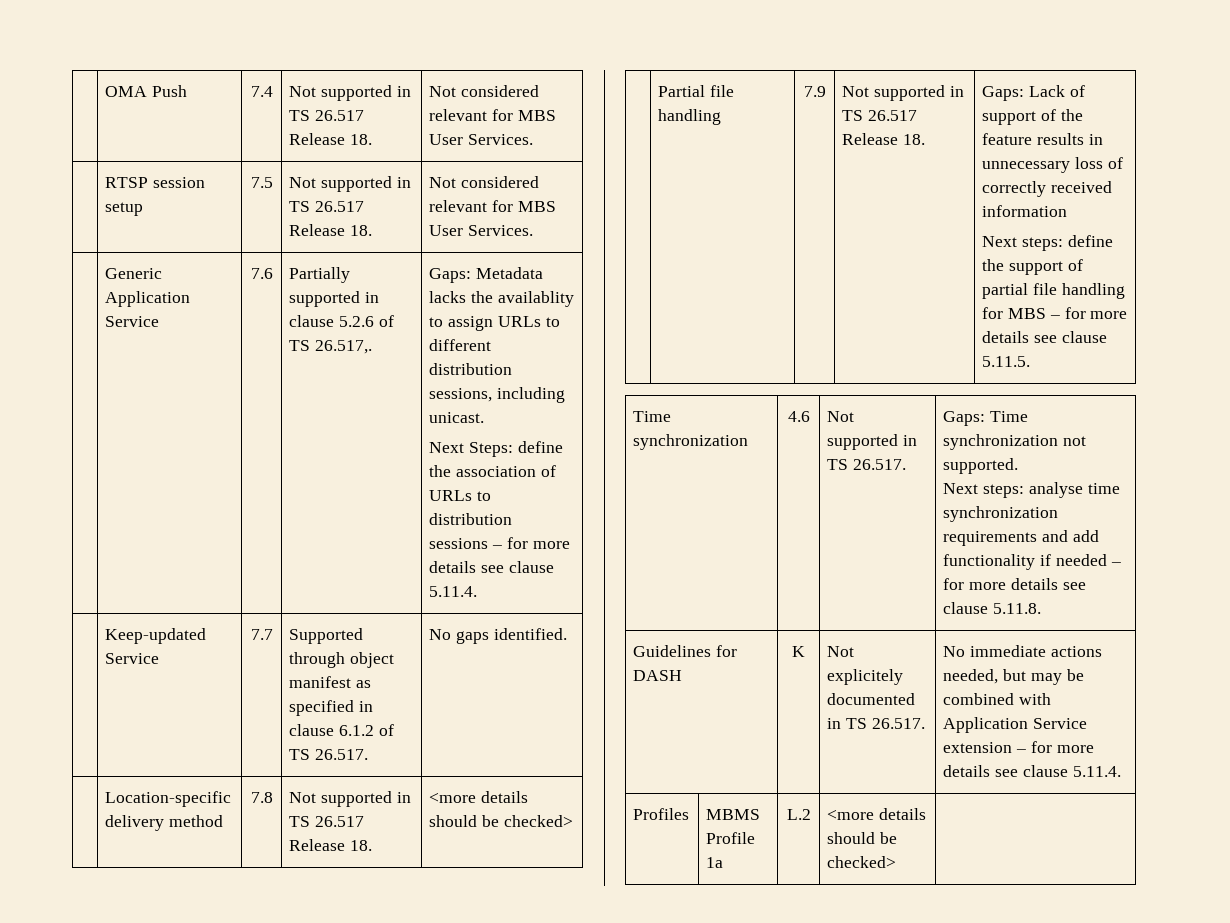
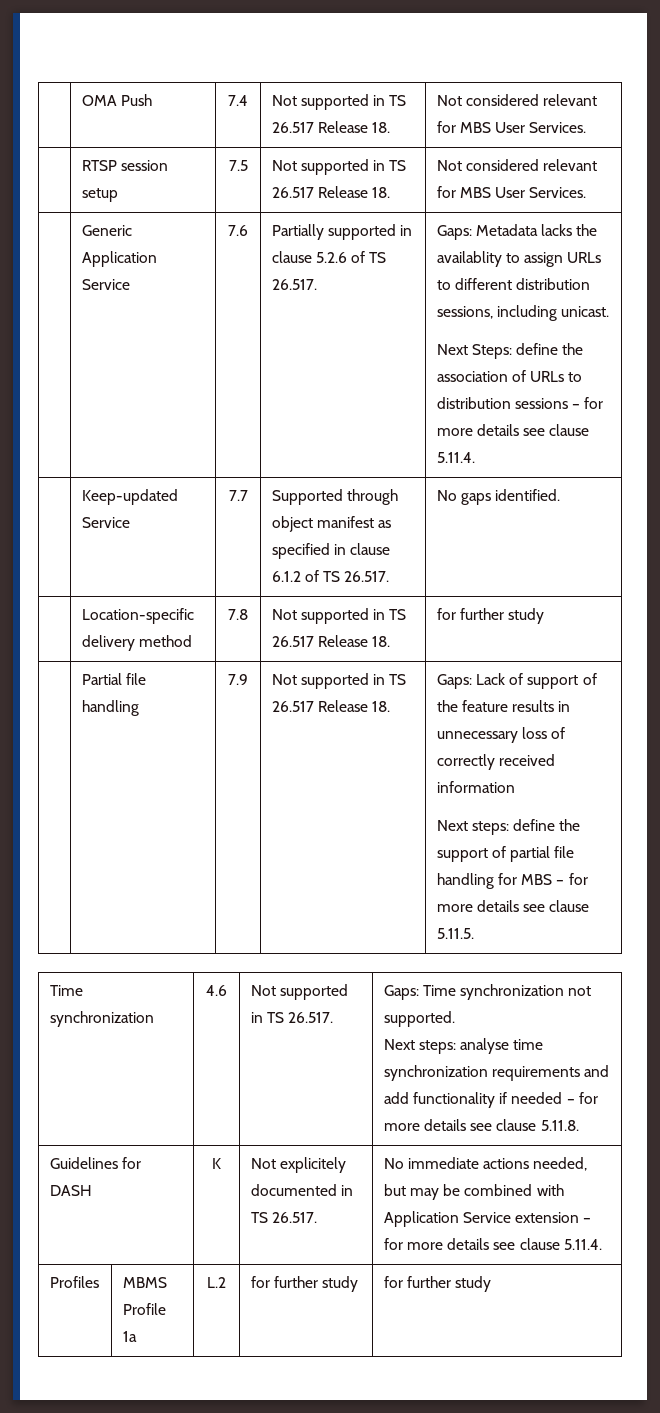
- Partially supported in clause 5.2.6 of TS 26.517,.
+ Partially supported in clause 5.2.6 of TS 26.517.
- | Location-specific delivery method | 7.8 | Not supported in TS 26.517 Release 18. | <more details should be checked>
+ | Location-specific delivery method | 7.8 | Not supported in TS 26.517 Release 18. | for further study
- Profiles | MBMS Profile 1a | L.2 | <more details should be checked> |
+ Profiles | MBMS Profile 1a | L.2 | for further study | for further study

